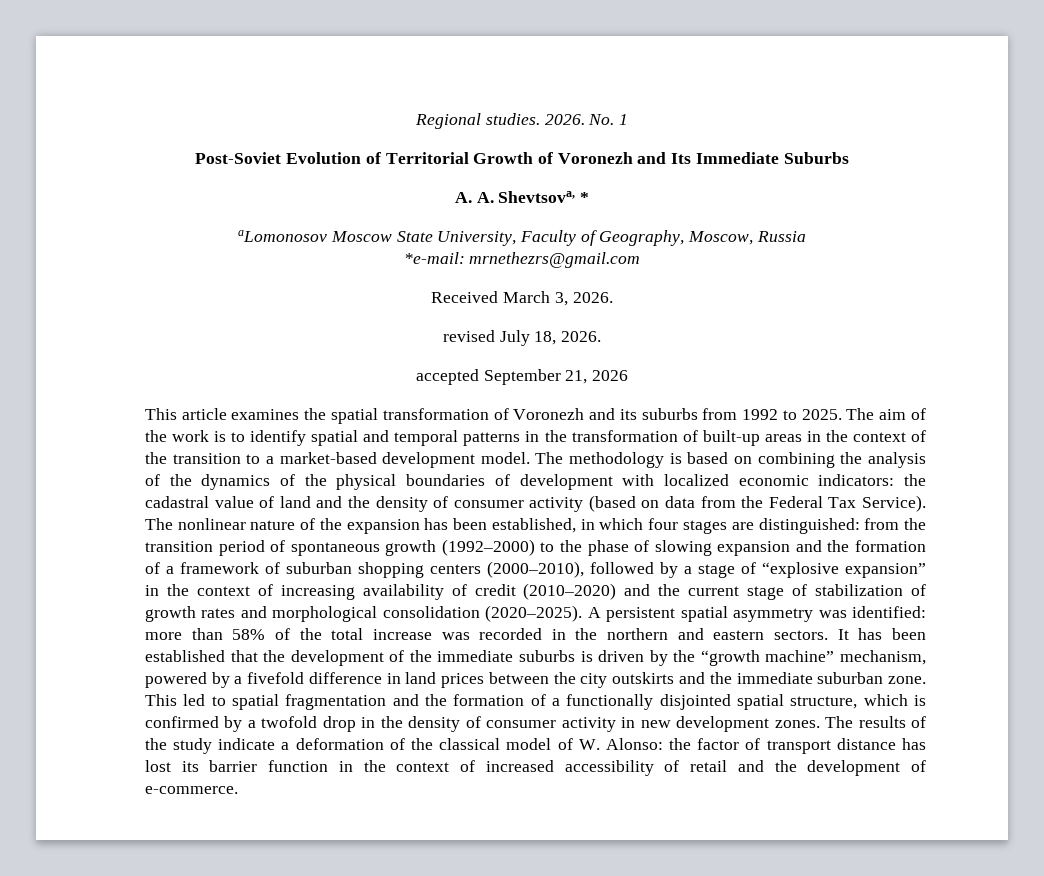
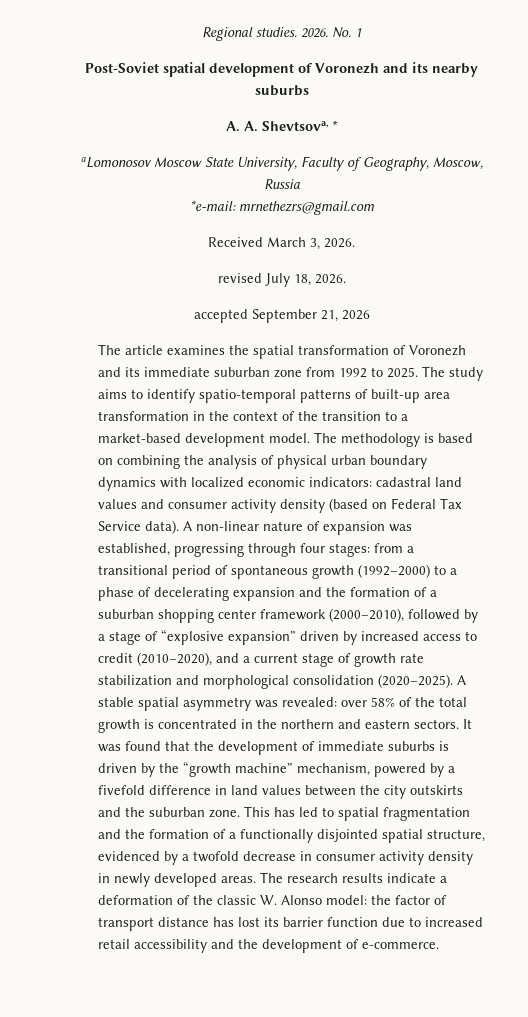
- Post-Soviet Evolution of Territorial Growth of Voronezh and Its Immediate Suburbs
+ Post-Soviet spatial development of Voronezh and its nearby suburbs
- This article examines the spatial transformation of Voronezh and its suburbs from 1992 to 2025.
+ The article examines the spatial transformation of Voronezh and its immediate suburban zone from 1992 to 2025.
- The aim of the work is to identify spatial and temporal patterns in the transformation of built-up areas in the context of the transition to a market-based development model.
+ The study aims to identify spatio-temporal patterns of built-up area transformation in the context of the transition to a market-based development model.
- The methodology is based on combining the analysis of the dynamics of the physical boundaries of development with localized economic indicators: the cadastral value of land and the density of consumer activity (based on data from the Federal Tax Service). The nonlinear nature of the expansion has been established, in which four stages are distinguished: from the transition period of spontaneous growth (1992–2000) to the phase of slowing expansion and the formation of a framework of suburban shopping centers (2000–2010), followed by a stage of “explosive expansion” in the context of increasing availability of credit (2010–2020) and the current stage of stabilization of growth rates and morphological consolidation (2020–2025).
+ The methodology is based on combining the analysis of physical urban boundary dynamics with localized economic indicators: cadastral land values and consumer activity density (based on Federal Tax Service data). A non-linear nature of expansion was established, progressing through four stages: from a transitional period of spontaneous growth (1992–2000) to a phase of decelerating expansion and the formation of a suburban shopping center framework (2000–2010), followed by a stage of “explosive expansion” driven by increased access to credit (2010–2020), and a current stage of growth rate stabilization and morphological consolidation (2020–2025).
- A persistent spatial asymmetry was identified: more than 58% of the total increase was recorded in the northern and eastern sectors.
+ A stable spatial asymmetry was revealed: over 58% of the total growth is concentrated in the northern and eastern sectors.
- It has been established that the development of the immediate suburbs is driven by the “growth machine” mechanism, powered by a fivefold difference in land prices between the city outskirts and the immediate suburban zone.
+ It was found that the development of immediate suburbs is driven by the “growth machine” mechanism, powered by a fivefold difference in land values between the city outskirts and the suburban zone.
- This led to spatial fragmentation and the formation of a functionally disjointed spatial structure, which is confirmed by a twofold drop in the density of consumer activity in new development zones. The results of the study indicate a deformation of the classical model of W. Alonso: the factor of transport distance has lost its barrier function in the context of increased accessibility of retail and the development of e-commerce.
+ This has led to spatial fragmentation and the formation of a functionally disjointed spatial structure, evidenced by a twofold decrease in consumer activity density in newly developed areas. The research results indicate a deformation of the classic W. Alonso model: the factor of transport distance has lost its barrier function due to increased retail accessibility and the development of e-commerce.

